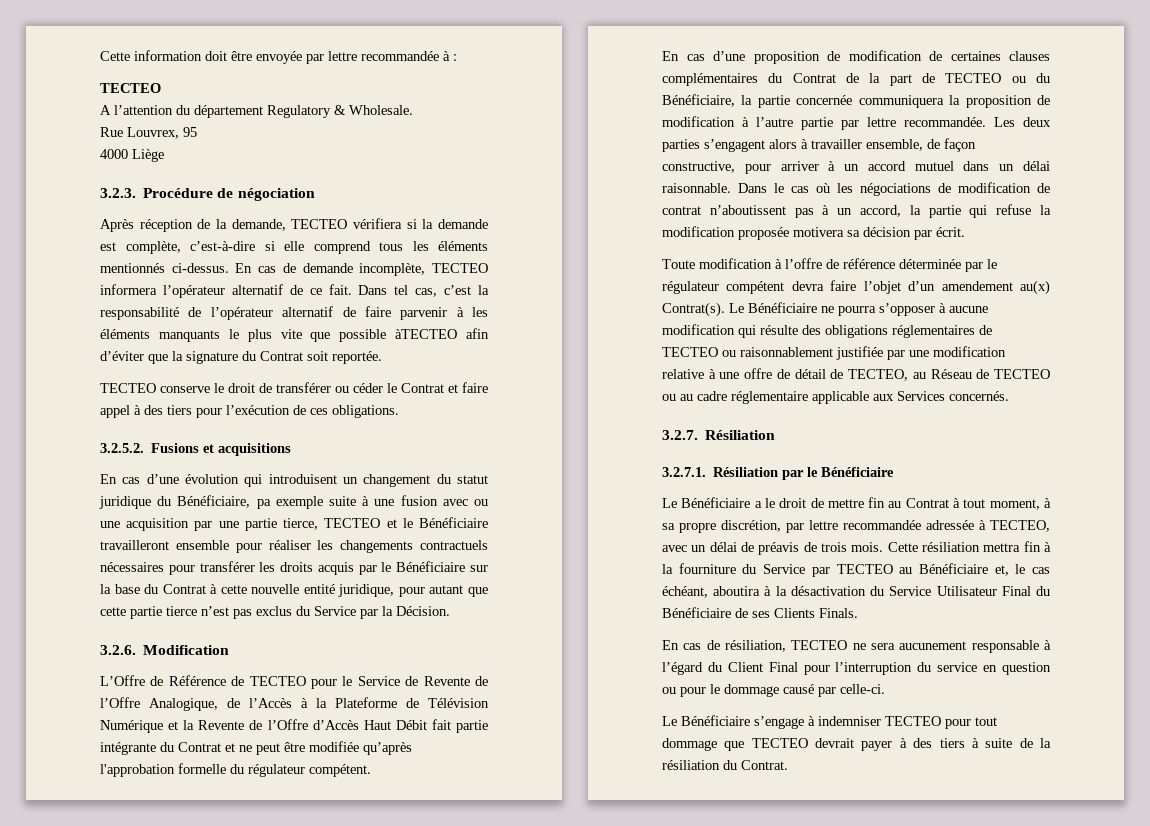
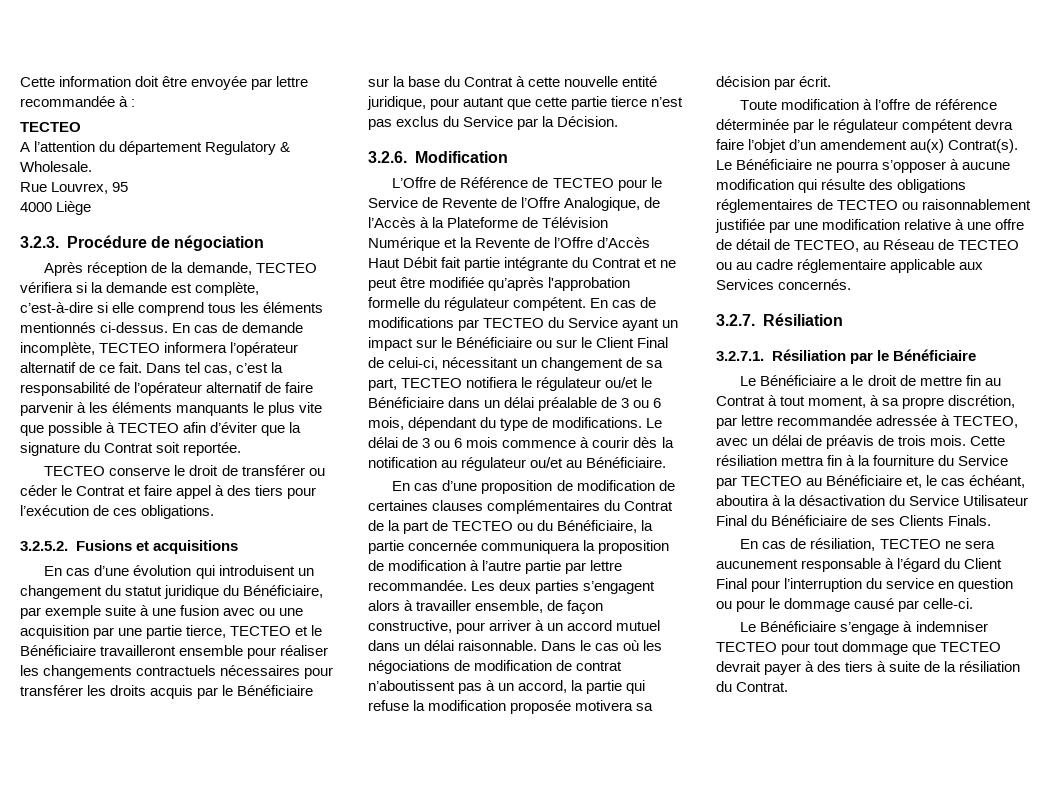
- Dans tel cas, c’est la responsabilité de l’opérateur alternatif de faire parvenir à les éléments manquants le plus vite que possible àTECTEO afin d’éviter que la signature du Contrat soit reportée.
+ Dans tel cas, c’est la responsabilité de l’opérateur alternatif de faire parvenir à les éléments manquants le plus vite que possible à TECTEO afin d’éviter que la signature du Contrat soit reportée.
- En cas d’une évolution qui introduisent un changement du statut juridique du Bénéficiaire, pa exemple suite à une fusion avec ou une acquisition par une partie tierce, TECTEO et le Bénéficiaire travailleront ensemble pour réaliser les changements contractuels nécessaires pour transférer les droits acquis par le Bénéficiaire sur la base du Contrat à cette nouvelle entité juridique, pour autant que cette partie tierce n’est pas exclus du Service par la Décision.
+ En cas d’une évolution qui introduisent un changement du statut juridique du Bénéficiaire, par exemple suite à une fusion avec ou une acquisition par une partie tierce, TECTEO et le Bénéficiaire travailleront ensemble pour réaliser les changements contractuels nécessaires pour transférer les droits acquis par le Bénéficiaire sur la base du Contrat à cette nouvelle entité juridique, pour autant que cette partie tierce n’est pas exclus du Service par la Décision.
+ En cas de modifications par TECTEO du Service ayant un impact sur le Bénéficiaire ou sur le Client Final de celui-ci, nécessitant un changement de sa part, TECTEO notifiera le régulateur ou/et le Bénéficiaire dans un délai préalable de 3 ou 6 mois, dépendant du type de modifications. Le délai de 3 ou 6 mois commence à courir dès la notification au régulateur ou/et au Bénéficiaire.

